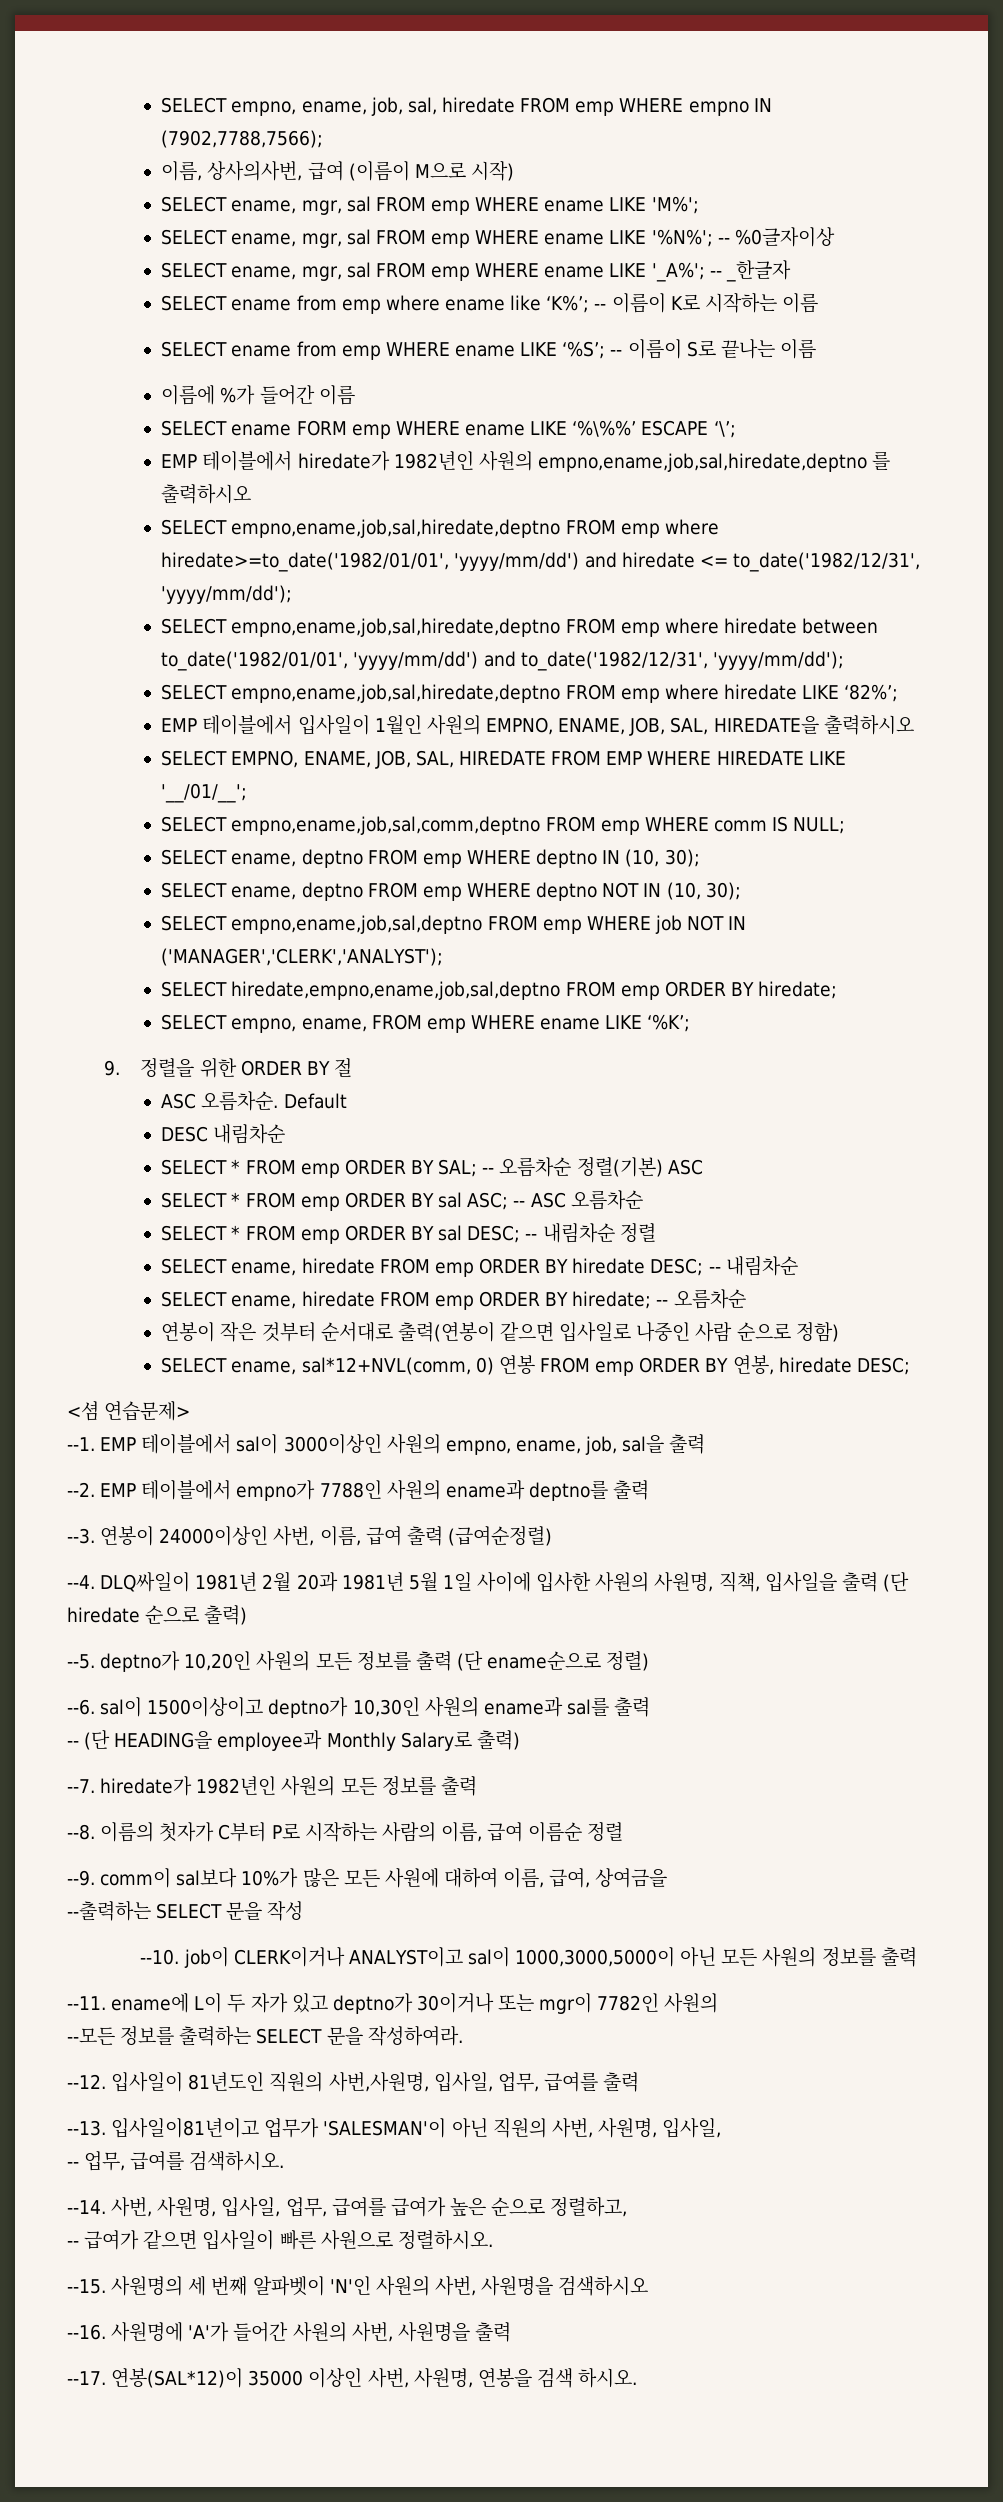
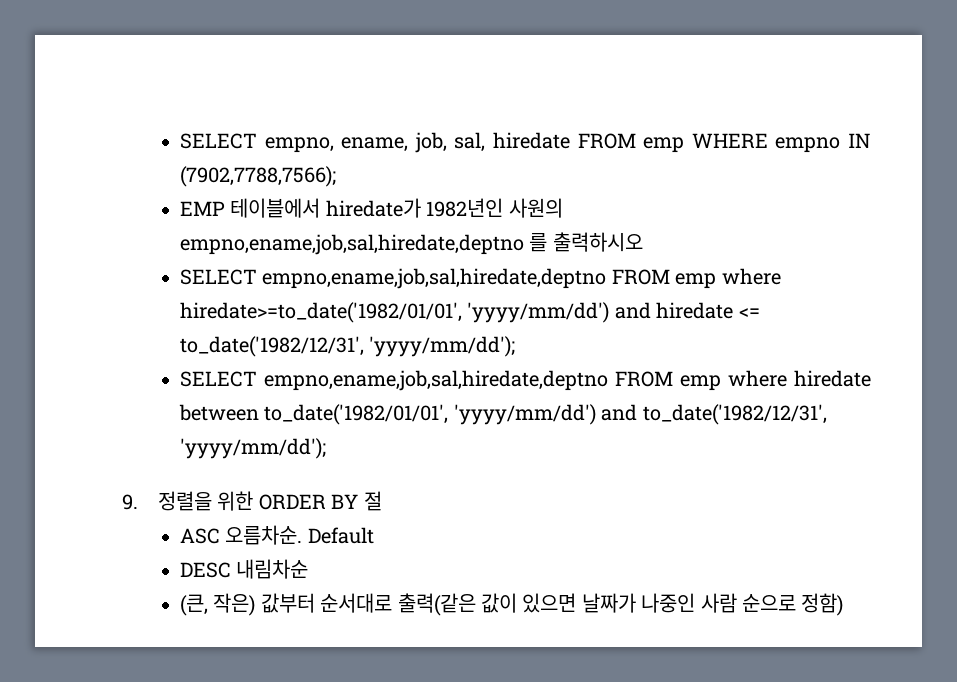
- 이름, 상사의사번, 급여 (이름이 M으로 시작)
- SELECT ename, mgr, sal FROM emp WHERE ename LIKE 'M%';
- SELECT ename, mgr, sal FROM emp WHERE ename LIKE '%N%'; -- %0글자이상
- SELECT ename, mgr, sal FROM emp WHERE ename LIKE '_A%'; -- _한글자
- SELECT ename from emp where ename like ‘K%’; -- 이름이 K로 시작하는 이름
- SELECT ename from emp WHERE ename LIKE ‘%S’; -- 이름이 S로 끝나는 이름
- 이름에 %가 들어간 이름
- SELECT ename FORM emp WHERE ename LIKE ‘%\%%’ ESCAPE ‘\’;
- SELECT empno,ename,job,sal,hiredate,deptno FROM emp where hiredate LIKE ‘82%’;
- EMP 테이블에서 입사일이 1월인 사원의 EMPNO, ENAME, JOB, SAL, HIREDATE을 출력하시오
- SELECT EMPNO, ENAME, JOB, SAL, HIREDATE FROM EMP WHERE HIREDATE LIKE '__/01/__';
- SELECT empno,ename,job,sal,comm,deptno FROM emp WHERE comm IS NULL;
- SELECT ename, deptno FROM emp WHERE deptno IN (10, 30);
- SELECT ename, deptno FROM emp WHERE deptno NOT IN (10, 30);
- SELECT empno,ename,job,sal,deptno FROM emp WHERE job NOT IN ('MANAGER','CLERK','ANALYST');
- SELECT hiredate,empno,ename,job,sal,deptno FROM emp ORDER BY hiredate;
- SELECT empno, ename, FROM emp WHERE ename LIKE ‘%K’;
- SELECT * FROM emp ORDER BY SAL; -- 오름차순 정렬(기본) ASC
- SELECT * FROM emp ORDER BY sal ASC; -- ASC 오름차순
- SELECT * FROM emp ORDER BY sal DESC; -- 내림차순 정렬
- SELECT ename, hiredate FROM emp ORDER BY hiredate DESC; -- 내림차순
- SELECT ename, hiredate FROM emp ORDER BY hiredate; -- 오름차순
- 연봉이 작은 것부터 순서대로 출력(연봉이 같으면 입사일로 나중인 사람 순으로 정함)
- SELECT ename, sal*12+NVL(comm, 0) 연봉 FROM emp ORDER BY 연봉, hiredate DESC;
- <셤 연습문제>
- --1. EMP 테이블에서 sal이 3000이상인 사원의 empno, ename, job, sal을 출력
- --2. EMP 테이블에서 empno가 7788인 사원의 ename과 deptno를 출력
- --3. 연봉이 24000이상인 사번, 이름, 급여 출력 (급여순정렬)
- --4. DLQ싸일이 1981년 2월 20과 1981년 5월 1일 사이에 입사한 사원의 사원명, 직책, 입사일을 출력 (단 hiredate 순으로 출력)
- --5. deptno가 10,20인 사원의 모든 정보를 출력 (단 ename순으로 정렬)
- --6. sal이 1500이상이고 deptno가 10,30인 사원의 ename과 sal를 출력
- -- (단 HEADING을 employee과 Monthly Salary로 출력)
- --7. hiredate가 1982년인 사원의 모든 정보를 출력
- --8. 이름의 첫자가 C부터 P로 시작하는 사람의 이름, 급여 이름순 정렬
- --9. comm이 sal보다 10%가 많은 모든 사원에 대하여 이름, 급여, 상여금을
- --출력하는 SELECT 문을 작성
- --10. job이 CLERK이거나 ANALYST이고 sal이 1000,3000,5000이 아닌 모든 사원의 정보를 출력
- --11. ename에 L이 두 자가 있고 deptno가 30이거나 또는 mgr이 7782인 사원의
- --모든 정보를 출력하는 SELECT 문을 작성하여라.
- --12. 입사일이 81년도인 직원의 사번,사원명, 입사일, 업무, 급여를 출력
- --13. 입사일이81년이고 업무가 'SALESMAN'이 아닌 직원의 사번, 사원명, 입사일,
- -- 업무, 급여를 검색하시오.
- --14. 사번, 사원명, 입사일, 업무, 급여를 급여가 높은 순으로 정렬하고,
- -- 급여가 같으면 입사일이 빠른 사원으로 정렬하시오.
- --15. 사원명의 세 번째 알파벳이 'N'인 사원의 사번, 사원명을 검색하시오
- --16. 사원명에 'A'가 들어간 사원의 사번, 사원명을 출력
- --17. 연봉(SAL*12)이 35000 이상인 사번, 사원명, 연봉을 검색 하시오.
+ (큰, 작은) 값부터 순서대로 출력(같은 값이 있으면 날짜가 나중인 사람 순으로 정함)

